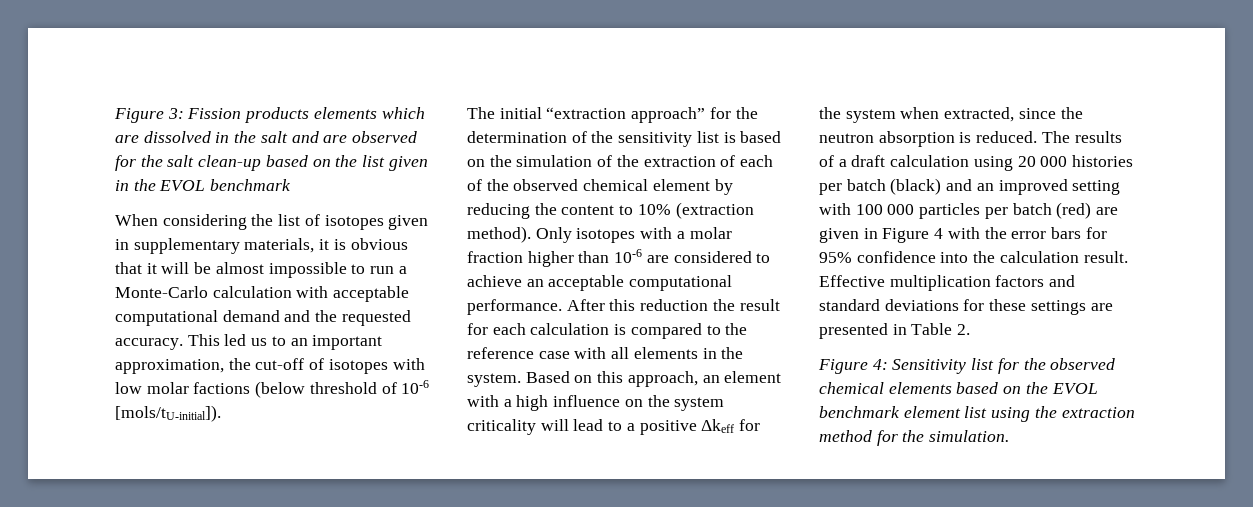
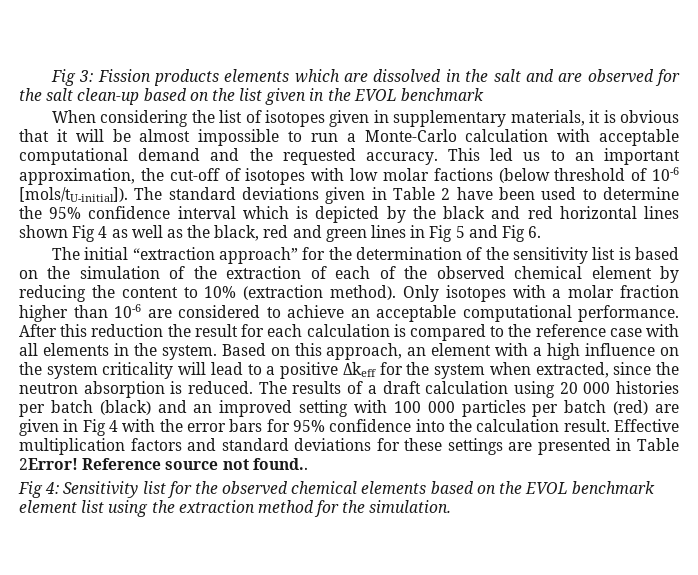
- Figure 3: Fission products elements which are dissolved in the salt and are observed for the salt clean-up based on the list given in the EVOL benchmark
+ Fig 3: Fission products elements which are dissolved in the salt and are observed for the salt clean-up based on the list given in the EVOL benchmark
+ The standard deviations given in Table 2 have been used to determine the 95% confidence interval which is depicted by the black and red horizontal lines shown Fig 4 as well as the black, red and green lines in Fig 5 and Fig 6.
- The results of a draft calculation using 20 000 histories per batch (black) and an improved setting with 100 000 particles per batch (red) are given in Figure 4 with the error bars for 95% confidence into the calculation result.
+ The results of a draft calculation using 20 000 histories per batch (black) and an improved setting with 100 000 particles per batch (red) are given in Fig 4 with the error bars for 95% confidence into the calculation result.
- Effective multiplication factors and standard deviations for these settings are presented in Table 2.
- Figure 4: Sensitivity list for the observed chemical elements based on the EVOL benchmark element list using the extraction method for the simulation.
+ Effective multiplication factors and standard deviations for these settings are presented in Table 2Error! Reference source not found..
+ Fig 4: Sensitivity list for the observed chemical elements based on the EVOL benchmark element list using the extraction method for the simulation.

